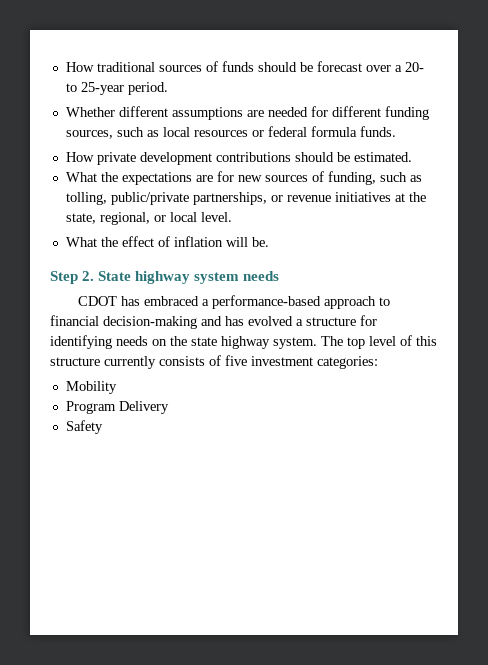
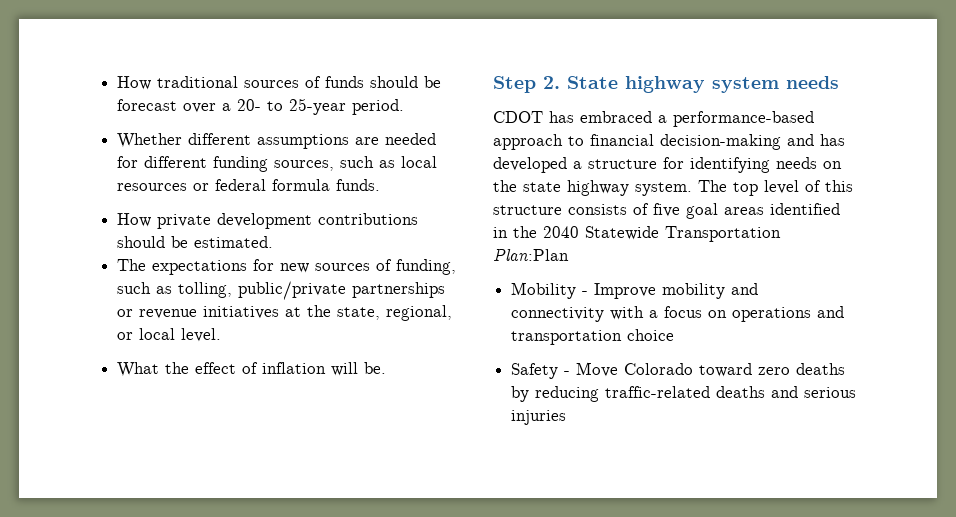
- What the expectations are for new sources of funding, such as tolling, public/private partnerships, or revenue initiatives at the state, regional, or local level.
+ The expectations for new sources of funding, such as tolling, public/private partnerships or revenue initiatives at the state, regional, or local level.
- CDOT has embraced a performance-based approach to financial decision-making and has evolved a structure for identifying needs on the state highway system.
+ CDOT has embraced a performance-based approach to financial decision-making and has developed a structure for identifying needs on the state highway system.
- The top level of this structure currently consists of five investment categories:
- Mobility
- Program Delivery
- Safety
+ The top level of this structure consists of five goal areas identified in the 2040 Statewide Transportation Plan:Plan
+ Mobility - Improve mobility and connectivity with a focus on operations and transportation choice
+ Safety - Move Colorado toward zero deaths by reducing traffic-related deaths and serious injuries

